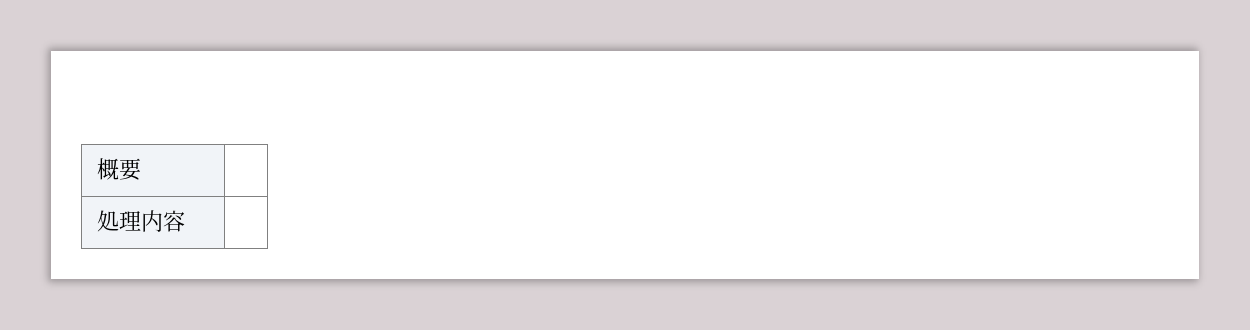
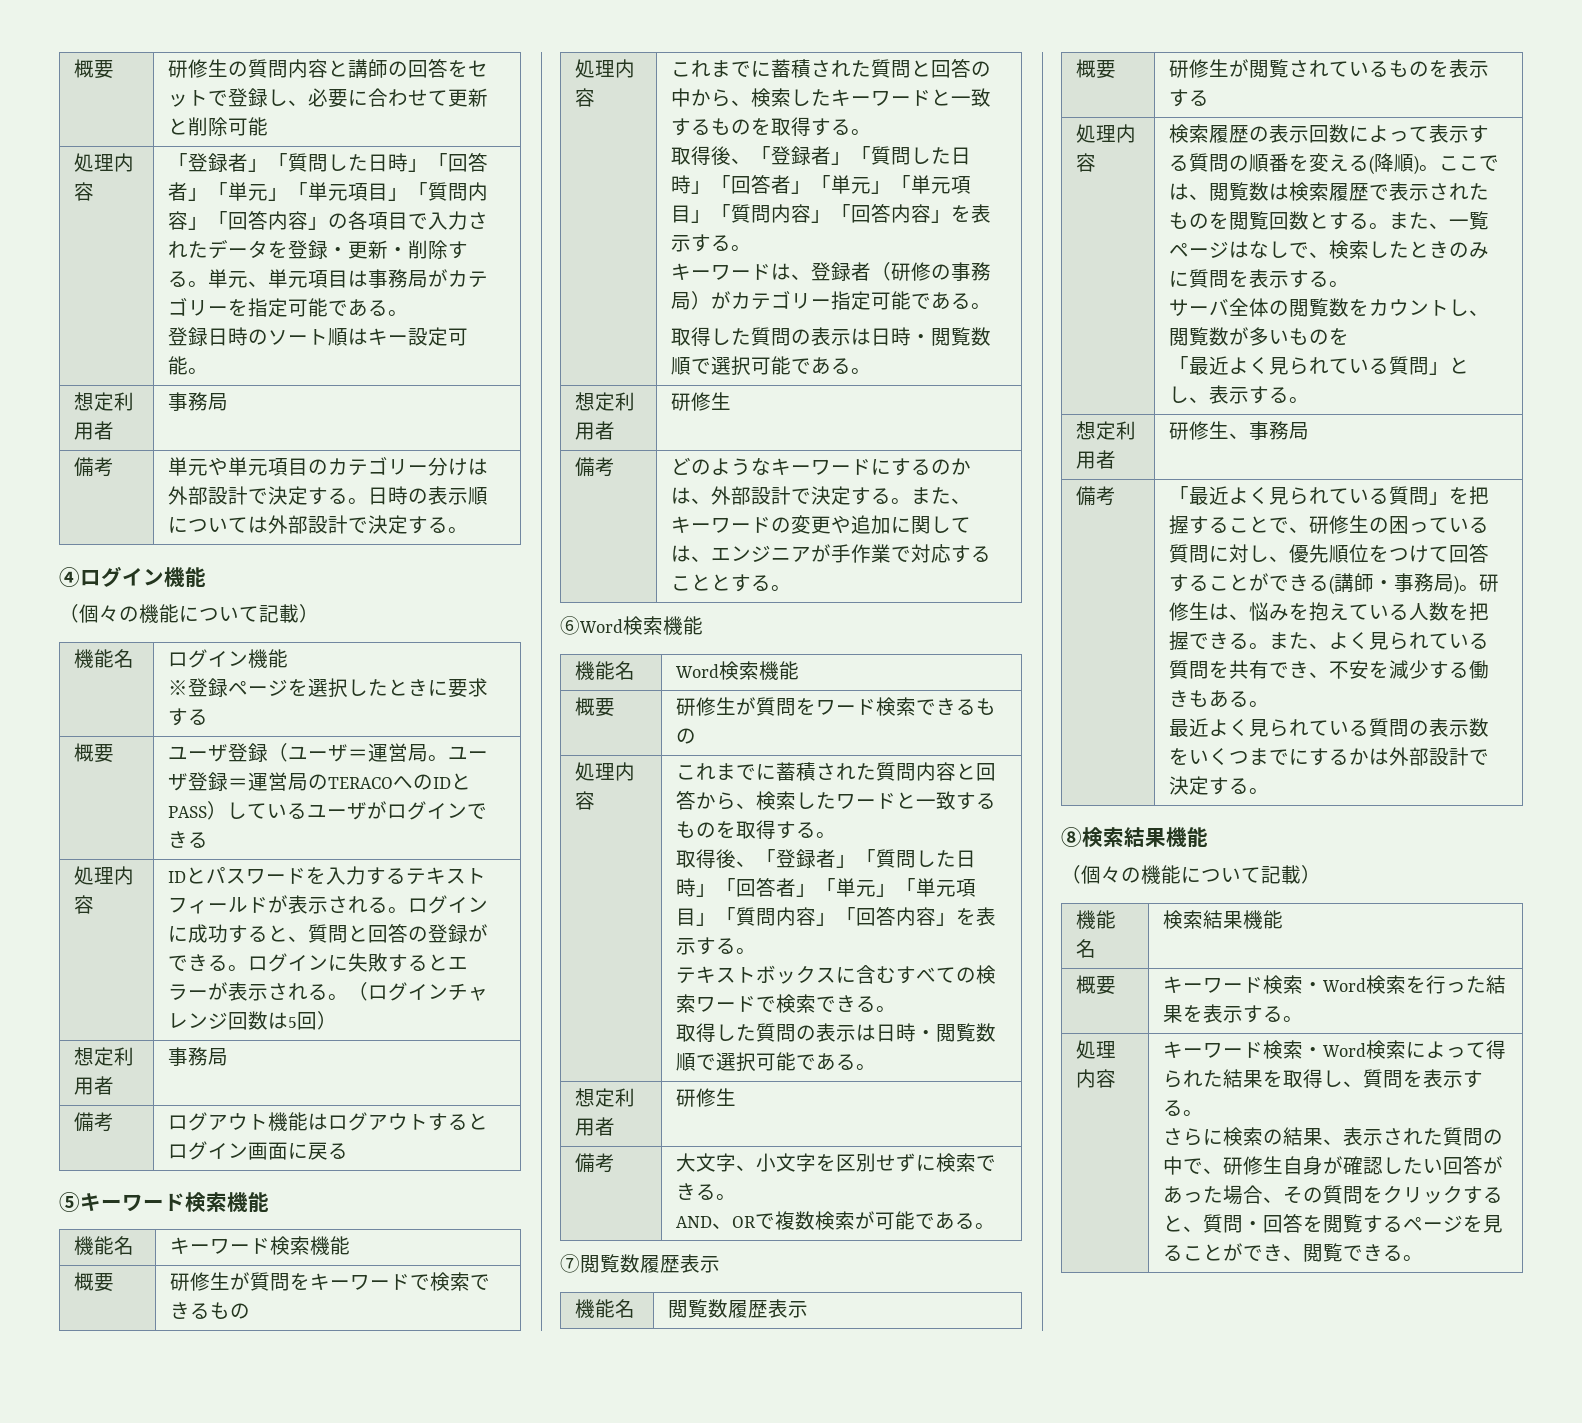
- 概要 |
- 処理内容 |
+ 概要 | 研修生の質問内容と講師の回答をセットで登録し、必要に合わせて更新と削除可能
+ 処理内容 | 「登録者」「質問した日時」「回答者」「単元」「単元項目」「質問内容」「回答内容」の各項目で入力されたデータを登録・更新・削除する。単元、単元項目は事務局がカテゴリーを指定可能である。
+ 登録日時のソート順はキー設定可能。
+ 想定利用者 | 事務局
+ 備考 | 単元や単元項目のカテゴリー分けは外部設計で決定する。日時の表示順については外部設計で決定する。
+ ④ログイン機能
+ （個々の機能について記載）
+ 機能名 | ログイン機能
+ ※登録ページを選択したときに要求する
+ 概要 | ユーザ登録（ユーザ＝運営局。ユーザ登録＝運営局のTERACOへのIDとPASS）しているユーザがログインできる
+ 処理内容 | IDとパスワードを入力するテキストフィールドが表示される。ログインに成功すると、質問と回答の登録ができる。ログインに失敗するとエラーが表示される。（ログインチャレンジ回数は5回）
+ 想定利用者 | 事務局
+ 備考 | ログアウト機能はログアウトするとログイン画面に戻る
+ ⑤キーワード検索機能
+ 機能名 | キーワード検索機能
+ 概要 | 研修生が質問をキーワードで検索できるもの
+ 処理内容 | これまでに蓄積された質問と回答の中から、検索したキーワードと一致するものを取得する。
+ 取得後、「登録者」「質問した日時」「回答者」「単元」「単元項目」「質問内容」「回答内容」を表示する。
+ キーワードは、登録者（研修の事務局）がカテゴリー指定可能である。
+ 取得した質問の表示は日時・閲覧数順で選択可能である。
+ 想定利用者 | 研修生
+ 備考 | どのようなキーワードにするのかは、外部設計で決定する。また、キーワードの変更や追加に関しては、エンジニアが手作業で対応することとする。
+ ⑥Word検索機能
+ 機能名 | Word検索機能
+ 概要 | 研修生が質問をワード検索できるもの
+ 処理内容 | これまでに蓄積された質問内容と回答から、検索したワードと一致するものを取得する。
+ 取得後、「登録者」「質問した日時」「回答者」「単元」「単元項目」「質問内容」「回答内容」を表示する。
+ テキストボックスに含むすべての検索ワードで検索できる。
+ 取得した質問の表示は日時・閲覧数順で選択可能である。
+ 想定利用者 | 研修生
+ 備考 | 大文字、小文字を区別せずに検索できる。
+ AND、ORで複数検索が可能である。
+ ⑦閲覧数履歴表示
+ 機能名 | 閲覧数履歴表示
+ 概要 | 研修生が閲覧されているものを表示する
+ 処理内容 | 検索履歴の表示回数によって表示する質問の順番を変える(降順)。ここでは、閲覧数は検索履歴で表示されたものを閲覧回数とする。また、一覧ページはなしで、検索したときのみに質問を表示する。
+ サーバ全体の閲覧数をカウントし、閲覧数が多いものを
+ 「最近よく見られている質問」とし、表示する。
+ 想定利用者 | 研修生、事務局
+ 備考 | 「最近よく見られている質問」を把握することで、研修生の困っている質問に対し、優先順位をつけて回答することができる(講師・事務局)。研修生は、悩みを抱えている人数を把握できる。また、よく見られている質問を共有でき、不安を減少する働きもある。
+ 最近よく見られている質問の表示数をいくつまでにするかは外部設計で決定する。
+ ⑧検索結果機能
+ （個々の機能について記載）
+ 機能名 | 検索結果機能
+ 概要 | キーワード検索・Word検索を行った結果を表示する。
+ 処理内容 | キーワード検索・Word検索によって得られた結果を取得し、質問を表示する。
+ さらに検索の結果、表示された質問の中で、研修生自身が確認したい回答があった場合、その質問をクリックすると、質問・回答を閲覧するページを見ることができ、閲覧できる。

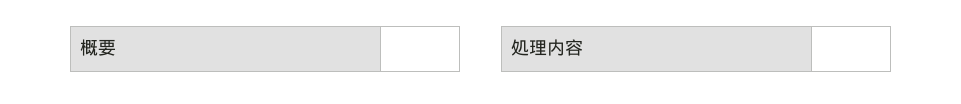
- 概要 | 研修生の質問内容と講師の回答をセットで登録し、必要に合わせて更新と削除可能
- 処理内容 | 「登録者」「質問した日時」「回答者」「単元」「単元項目」「質問内容」「回答内容」の各項目で入力されたデータを登録・更新・削除する。単元、単元項目は事務局がカテゴリーを指定可能である。
- 登録日時のソート順はキー設定可能。
- 想定利用者 | 事務局
- 備考 | 単元や単元項目のカテゴリー分けは外部設計で決定する。日時の表示順については外部設計で決定する。
- ④ログイン機能
- （個々の機能について記載）
- 機能名 | ログイン機能
- ※登録ページを選択したときに要求する
- 概要 | ユーザ登録（ユーザ＝運営局。ユーザ登録＝運営局のTERACOへのIDとPASS）しているユーザがログインできる
- 処理内容 | IDとパスワードを入力するテキストフィールドが表示される。ログインに成功すると、質問と回答の登録ができる。ログインに失敗するとエラーが表示される。（ログインチャレンジ回数は5回）
- 想定利用者 | 事務局
- 備考 | ログアウト機能はログアウトするとログイン画面に戻る
- ⑤キーワード検索機能
- 機能名 | キーワード検索機能
- 概要 | 研修生が質問をキーワードで検索できるもの
- 処理内容 | これまでに蓄積された質問と回答の中から、検索したキーワードと一致するものを取得する。
- 取得後、「登録者」「質問した日時」「回答者」「単元」「単元項目」「質問内容」「回答内容」を表示する。
- キーワードは、登録者（研修の事務局）がカテゴリー指定可能である。
- 取得した質問の表示は日時・閲覧数順で選択可能である。
- 想定利用者 | 研修生
- 備考 | どのようなキーワードにするのかは、外部設計で決定する。また、キーワードの変更や追加に関しては、エンジニアが手作業で対応することとする。
- ⑥Word検索機能
- 機能名 | Word検索機能
- 概要 | 研修生が質問をワード検索できるもの
- 処理内容 | これまでに蓄積された質問内容と回答から、検索したワードと一致するものを取得する。
- 取得後、「登録者」「質問した日時」「回答者」「単元」「単元項目」「質問内容」「回答内容」を表示する。
- テキストボックスに含むすべての検索ワードで検索できる。
- 取得した質問の表示は日時・閲覧数順で選択可能である。
- 想定利用者 | 研修生
- 備考 | 大文字、小文字を区別せずに検索できる。
- AND、ORで複数検索が可能である。
- ⑦閲覧数履歴表示
- 機能名 | 閲覧数履歴表示
- 概要 | 研修生が閲覧されているものを表示する
- 処理内容 | 検索履歴の表示回数によって表示する質問の順番を変える(降順)。ここでは、閲覧数は検索履歴で表示されたものを閲覧回数とする。また、一覧ページはなしで、検索したときのみに質問を表示する。
- サーバ全体の閲覧数をカウントし、閲覧数が多いものを
- 「最近よく見られている質問」とし、表示する。
- 想定利用者 | 研修生、事務局
- 備考 | 「最近よく見られている質問」を把握することで、研修生の困っている質問に対し、優先順位をつけて回答することができる(講師・事務局)。研修生は、悩みを抱えている人数を把握できる。また、よく見られている質問を共有でき、不安を減少する働きもある。
- 最近よく見られている質問の表示数をいくつまでにするかは外部設計で決定する。
- ⑧検索結果機能
- （個々の機能について記載）
- 機能名 | 検索結果機能
- 概要 | キーワード検索・Word検索を行った結果を表示する。
- 処理内容 | キーワード検索・Word検索によって得られた結果を取得し、質問を表示する。
- さらに検索の結果、表示された質問の中で、研修生自身が確認したい回答があった場合、その質問をクリックすると、質問・回答を閲覧するページを見ることができ、閲覧できる。
+ 概要 |
+ 処理内容 |

